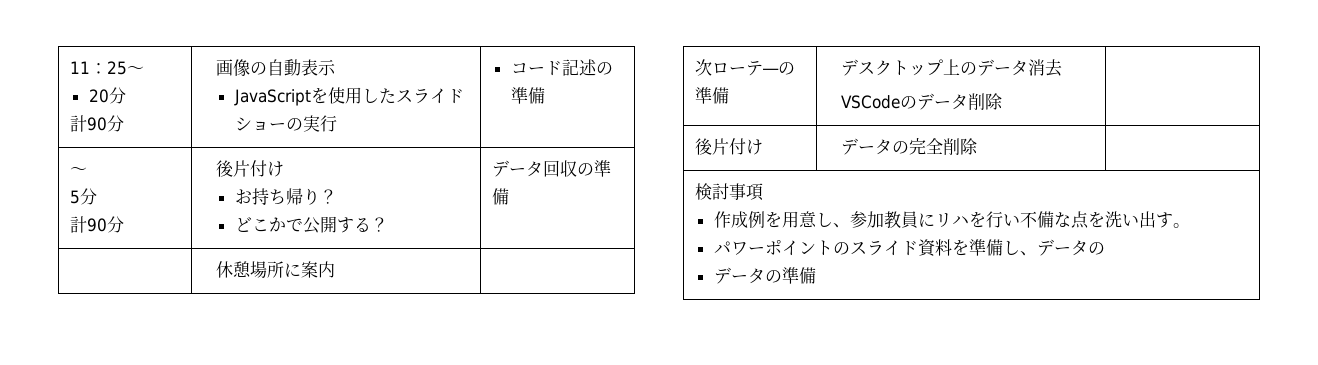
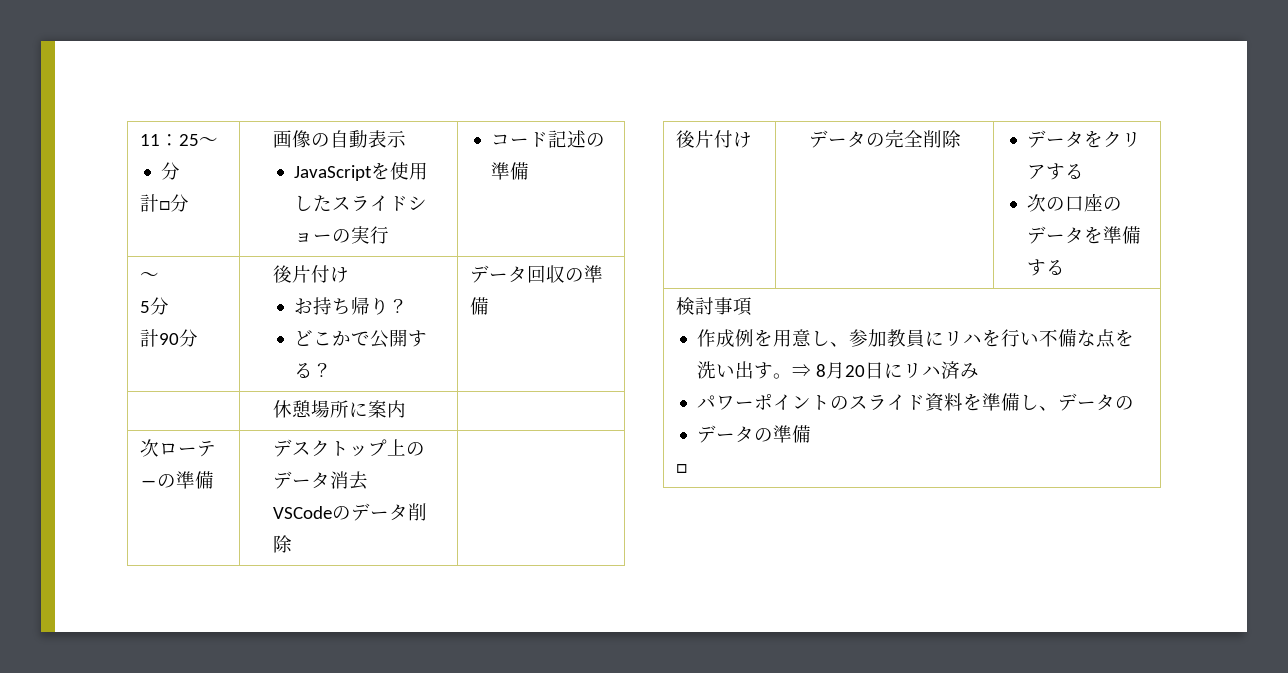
  11：25～
- 20分
- 計90分 | 画像の自動表示
+ 分
+ 計□分 | 画像の自動表示
- 後片付け | データの完全削除 |
+ 後片付け | データの完全削除 | データをクリアする
+ 次の口座のデータを準備する
  検討事項
- 作成例を用意し、参加教員にリハを行い不備な点を洗い出す。
+ 作成例を用意し、参加教員にリハを行い不備な点を洗い出す。⇒ 8月20日にリハ済み
  パワーポイントのスライド資料を準備し、データの
  データの準備
+ □

